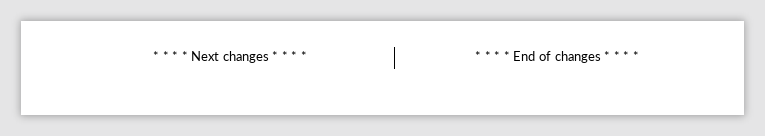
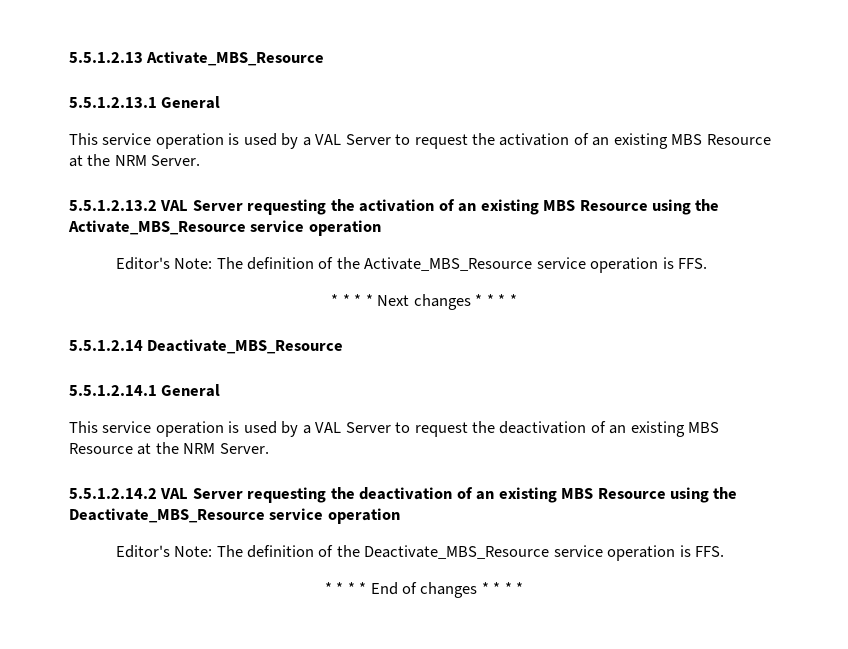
+ 5.5.1.2.13 Activate_MBS_Resource
+ 5.5.1.2.13.1 General
+ This service operation is used by a VAL Server to request the activation of an existing MBS Resource at the NRM Server.
+ 5.5.1.2.13.2 VAL Server requesting the activation of an existing MBS Resource using the Activate_MBS_Resource service operation
+ Editor's Note: The definition of the Activate_MBS_Resource service operation is FFS.
+ 5.5.1.2.14 Deactivate_MBS_Resource
+ 5.5.1.2.14.1 General
+ This service operation is used by a VAL Server to request the deactivation of an existing MBS Resource at the NRM Server.
+ 5.5.1.2.14.2 VAL Server requesting the deactivation of an existing MBS Resource using the Deactivate_MBS_Resource service operation
+ Editor's Note: The definition of the Deactivate_MBS_Resource service operation is FFS.

